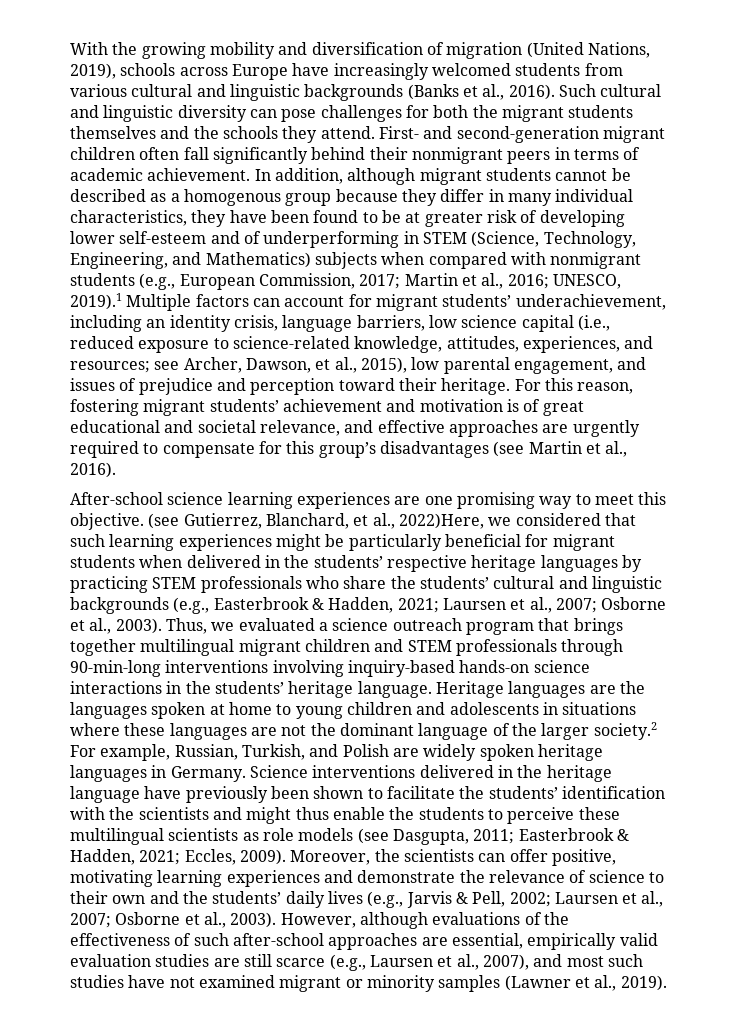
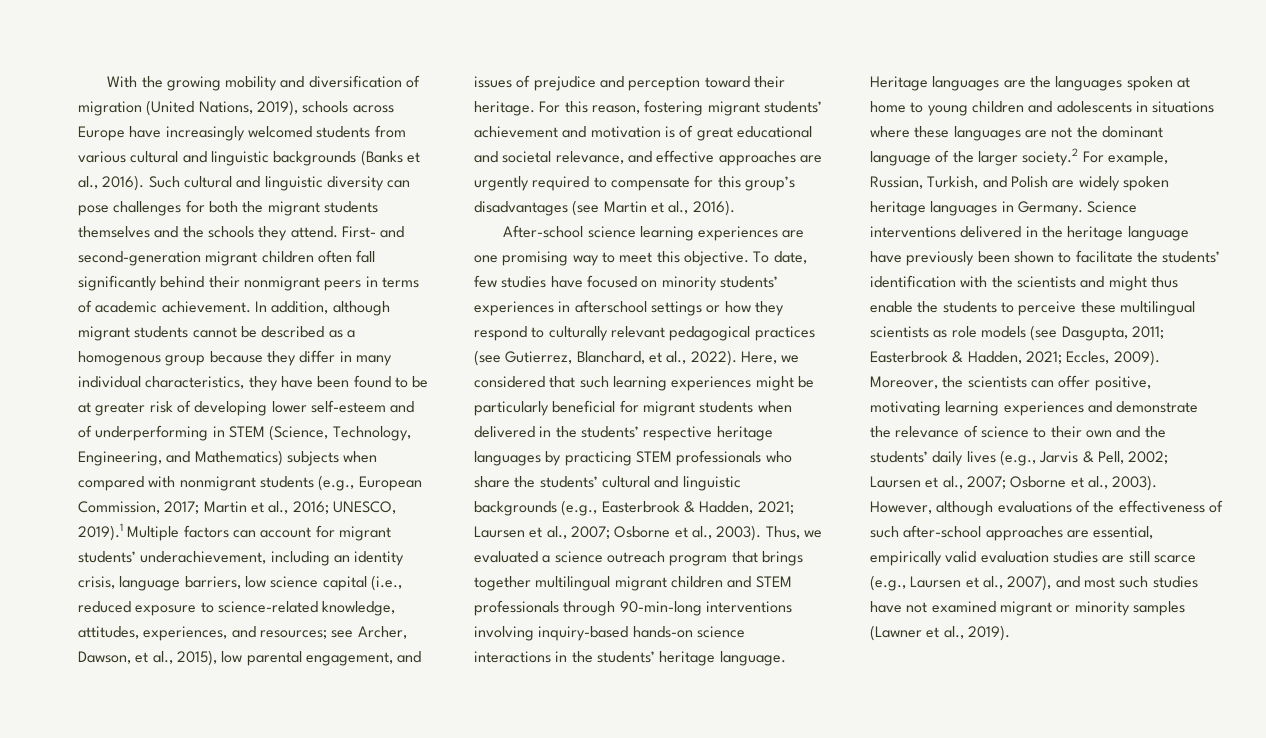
- (see Gutierrez, Blanchard, et al., 2022)Here, we considered that such learning experiences might be particularly beneficial for migrant students when delivered in the students’ respective heritage languages by practicing STEM professionals who share the students’ cultural and linguistic backgrounds (e.g., Easterbrook & Hadden, 2021; Laursen et al., 2007; Osborne et al., 2003).
+ To date, few studies have focused on minority students’ experiences in afterschool settings or how they respond to culturally relevant pedagogical practices (see Gutierrez, Blanchard, et al., 2022). Here, we considered that such learning experiences might be particularly beneficial for migrant students when delivered in the students’ respective heritage languages by practicing STEM professionals who share the students’ cultural and linguistic backgrounds (e.g., Easterbrook & Hadden, 2021; Laursen et al., 2007; Osborne et al., 2003).

